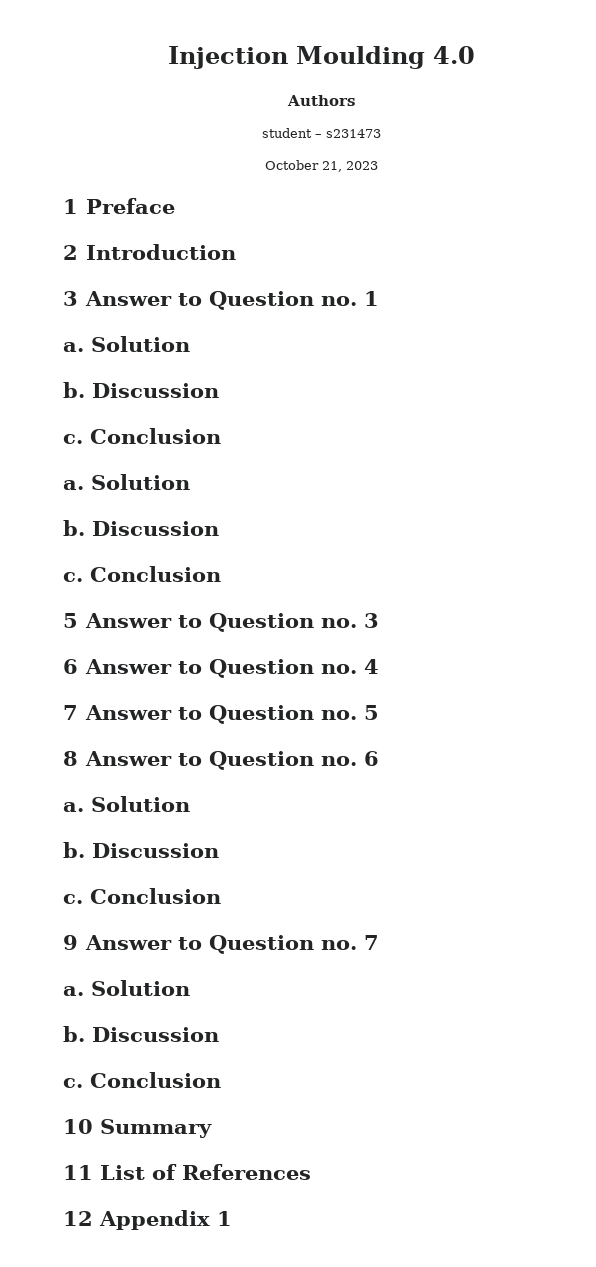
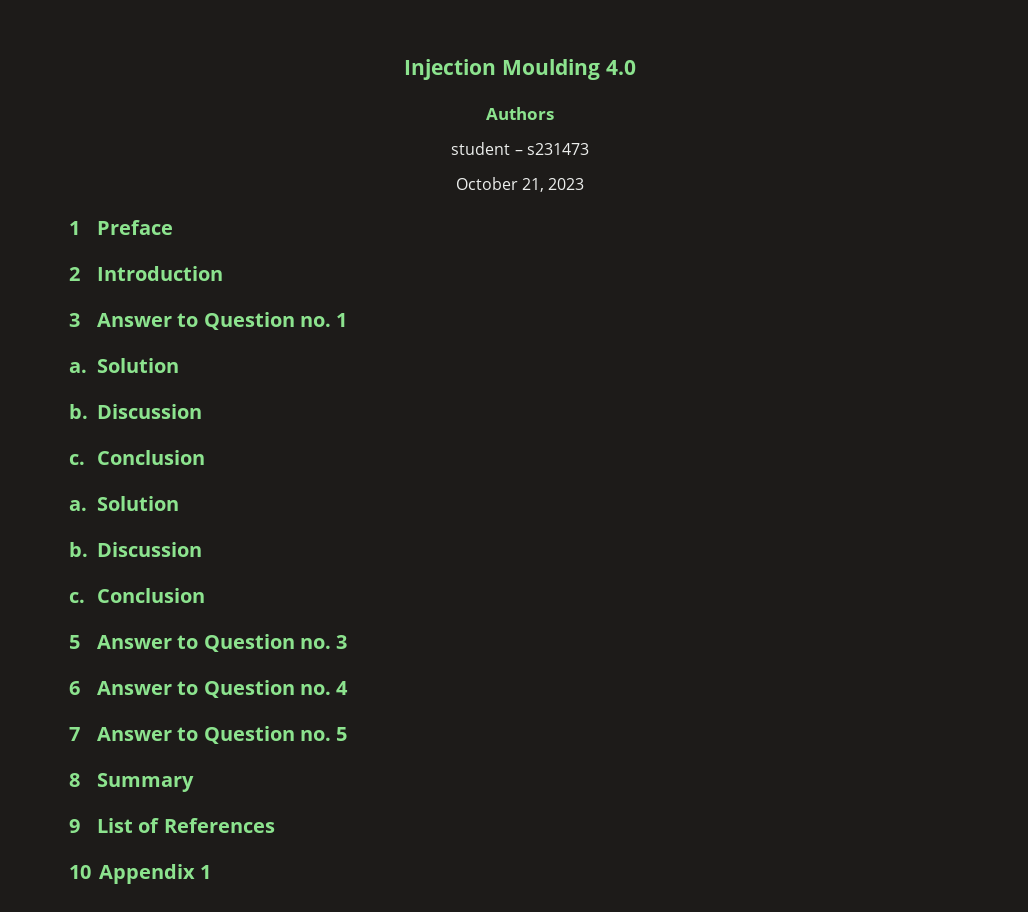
- 8 Answer to Question no. 6
- a. Solution
- b. Discussion
- c. Conclusion
- 9 Answer to Question no. 7
- a. Solution
- b. Discussion
- c. Conclusion
- 10 Summary
+ 8 Summary
- 11 List of References
+ 9 List of References
- 12 Appendix 1
+ 10 Appendix 1

